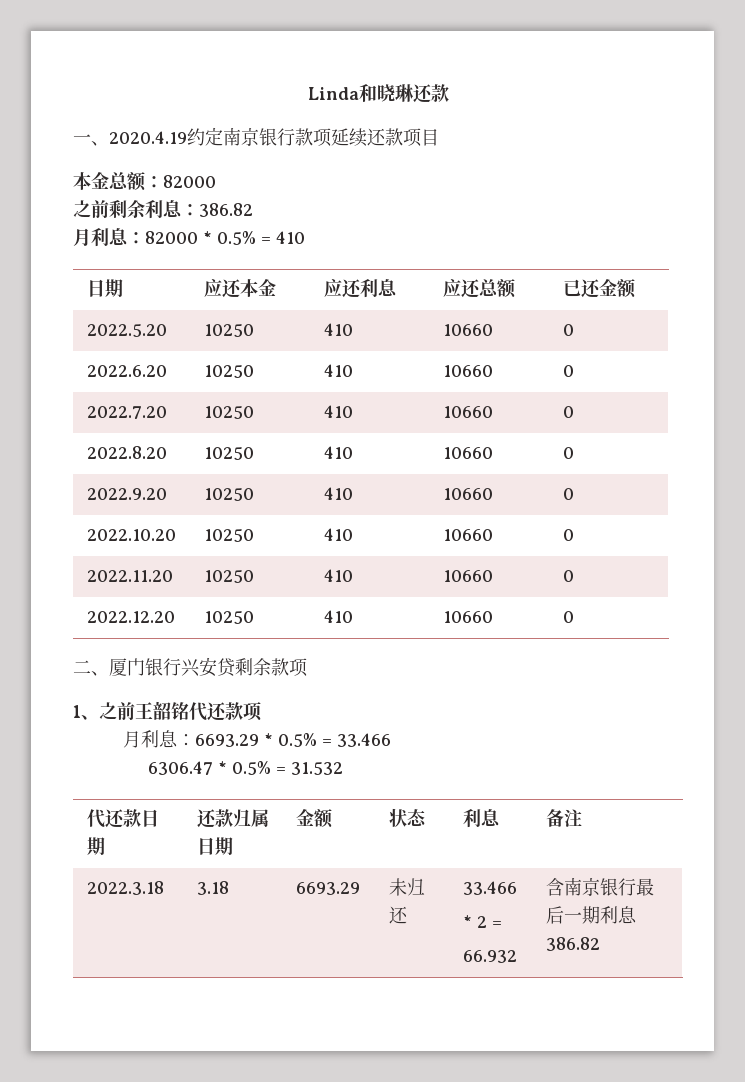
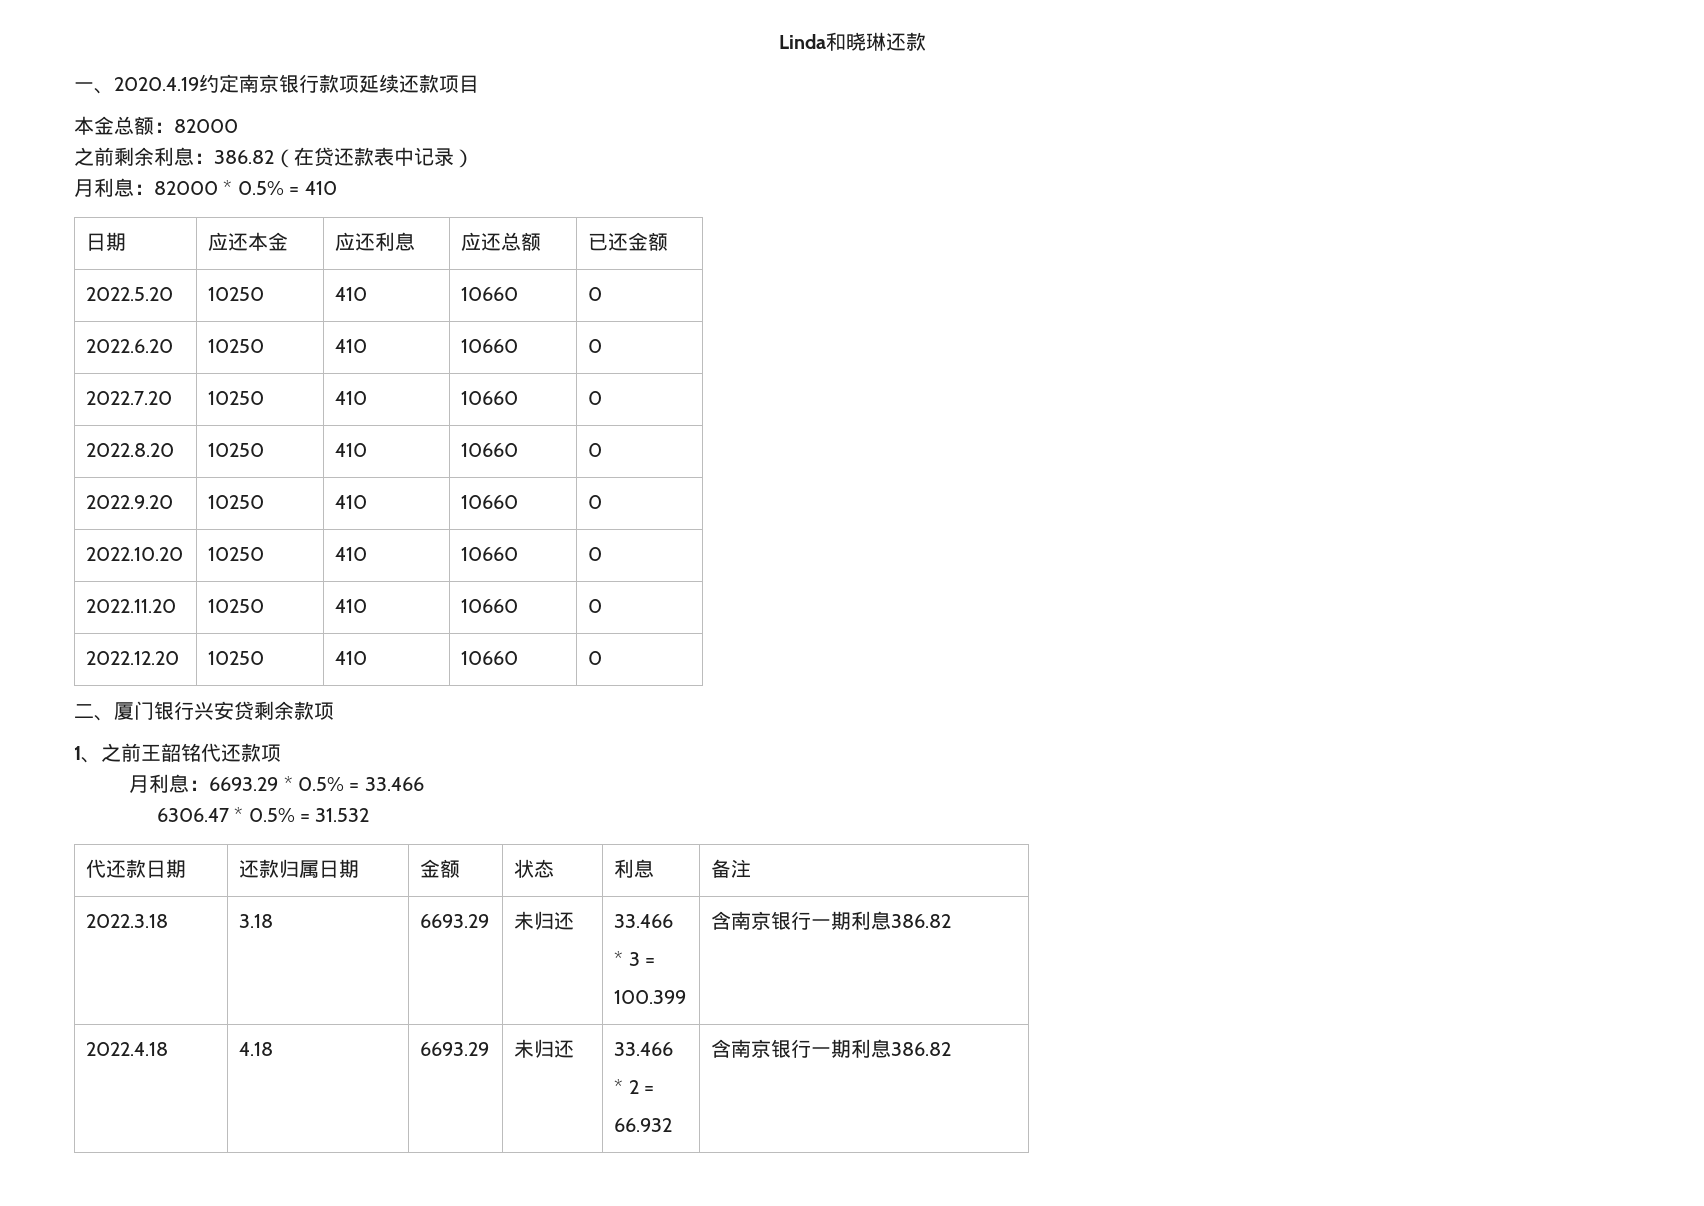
- 之前剩余利息：386.82
+ 之前剩余利息：386.82（在贷还款表中记录）
  2022.3.18 | 3.18 | 6693.29 | 未归还 | 33.466
+ * 3 =
+ 100.399 | 含南京银行一期利息386.82
+ 2022.4.18 | 4.18 | 6693.29 | 未归还 | 33.466
  * 2 =
- 66.932 | 含南京银行最后一期利息386.82
+ 66.932 | 含南京银行一期利息386.82

